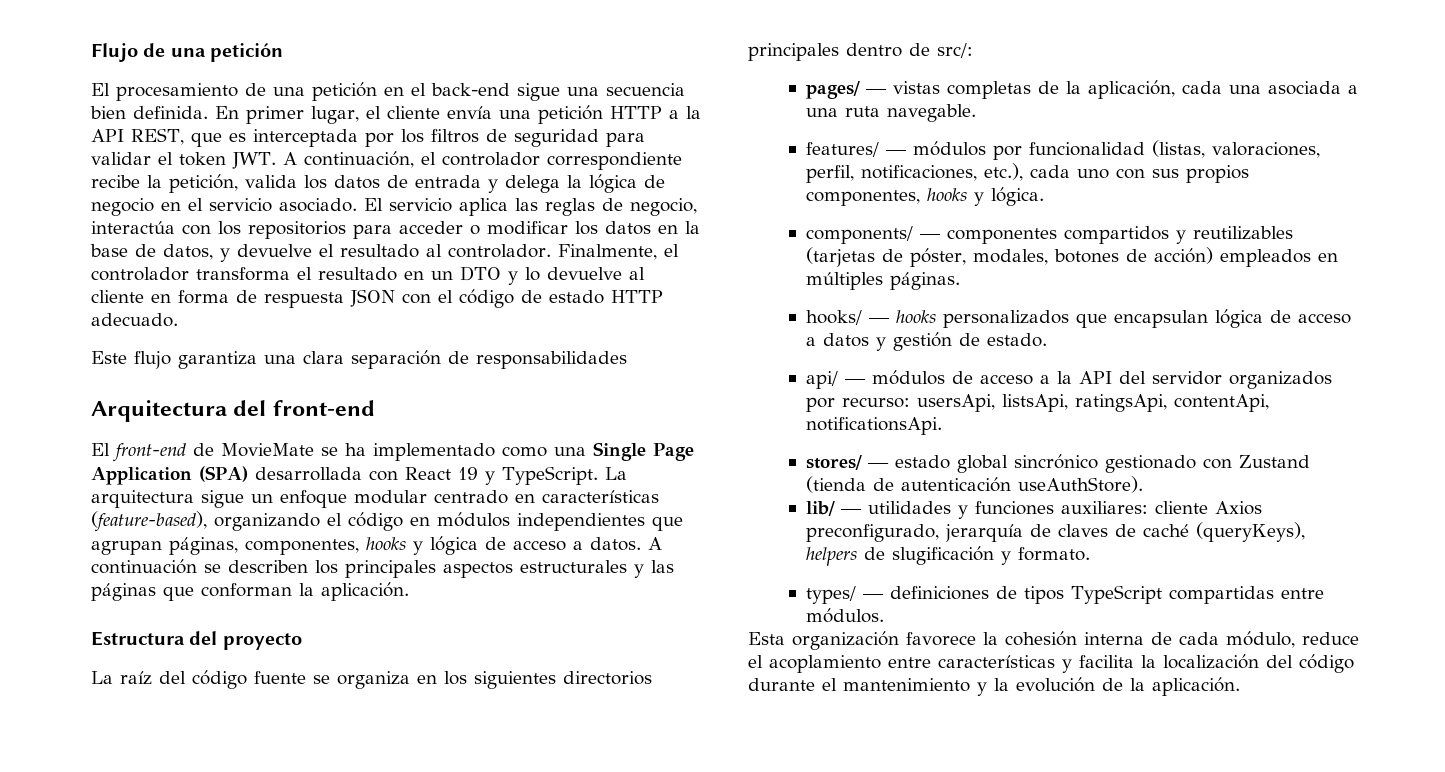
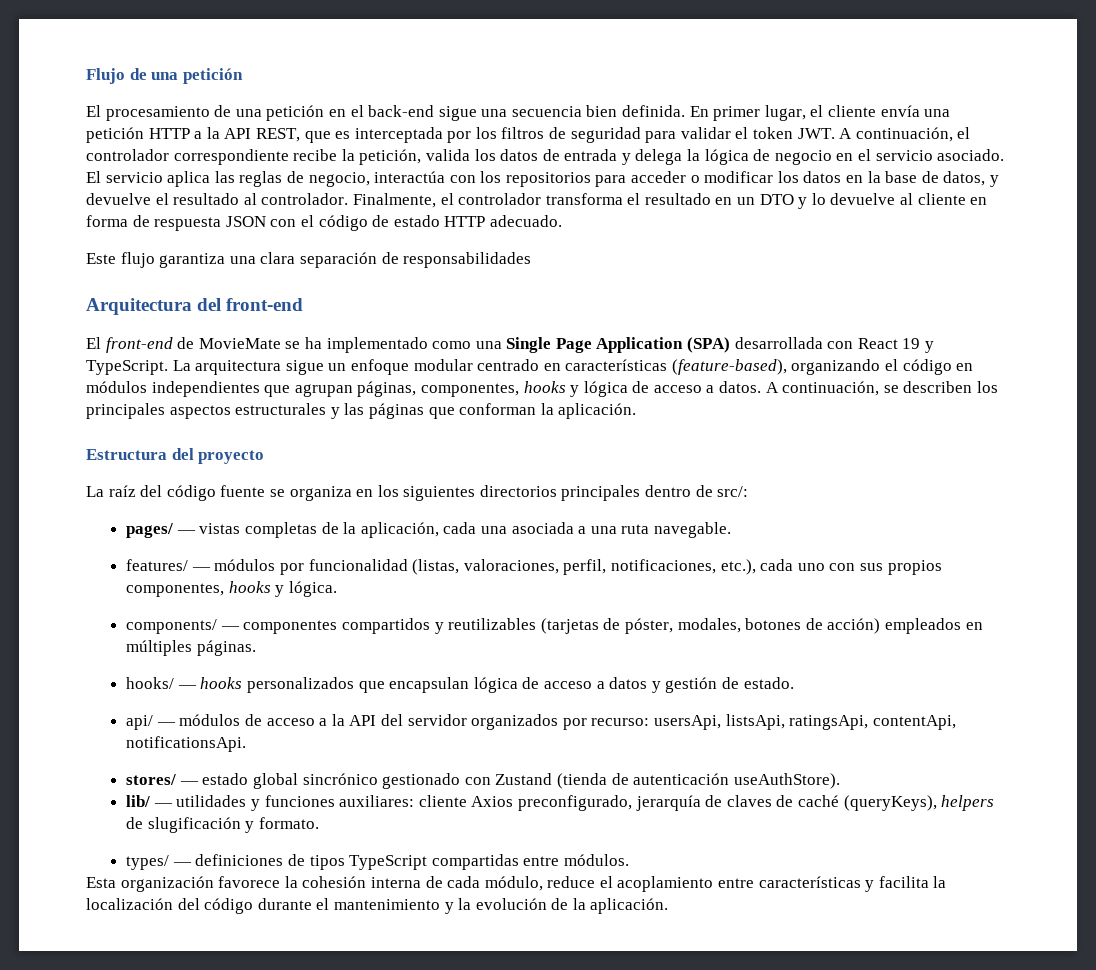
- A continuación se describen los principales aspectos estructurales y las páginas que conforman la aplicación.
+ A continuación, se describen los principales aspectos estructurales y las páginas que conforman la aplicación.

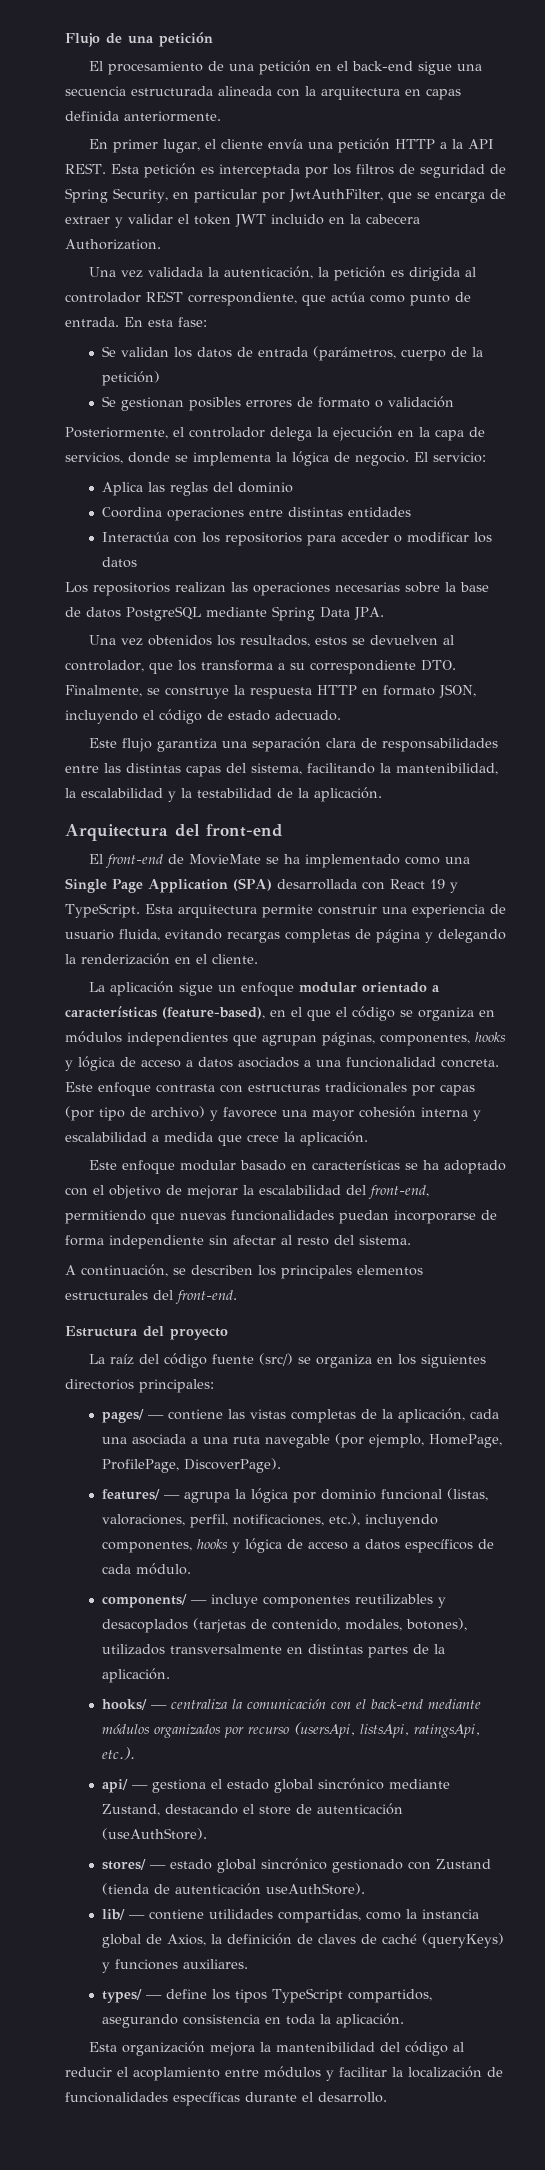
- El procesamiento de una petición en el back-end sigue una secuencia bien definida. En primer lugar, el cliente envía una petición HTTP a la API REST, que es interceptada por los filtros de seguridad para validar el token JWT. A continuación, el controlador correspondiente recibe la petición, valida los datos de entrada y delega la lógica de negocio en el servicio asociado. El servicio aplica las reglas de negocio, interactúa con los repositorios para acceder o modificar los datos en la base de datos, y devuelve el resultado al controlador. Finalmente, el controlador transforma el resultado en un DTO y lo devuelve al cliente en forma de respuesta JSON con el código de estado HTTP adecuado.
+ El procesamiento de una petición en el back-end sigue una secuencia estructurada alineada con la arquitectura en capas definida anteriormente.
+ En primer lugar, el cliente envía una petición HTTP a la API REST. Esta petición es interceptada por los filtros de seguridad de Spring Security, en particular por JwtAuthFilter, que se encarga de extraer y validar el token JWT incluido en la cabecera Authorization.
+ Una vez validada la autenticación, la petición es dirigida al controlador REST correspondiente, que actúa como punto de entrada. En esta fase:
+ Se validan los datos de entrada (parámetros, cuerpo de la petición)
+ Se gestionan posibles errores de formato o validación
+ Posteriormente, el controlador delega la ejecución en la capa de servicios, donde se implementa la lógica de negocio. El servicio:
+ Aplica las reglas del dominio
+ Coordina operaciones entre distintas entidades
+ Interactúa con los repositorios para acceder o modificar los datos
+ Los repositorios realizan las operaciones necesarias sobre la base de datos PostgreSQL mediante Spring Data JPA.
+ Una vez obtenidos los resultados, estos se devuelven al controlador, que los transforma a su correspondiente DTO. Finalmente, se construye la respuesta HTTP en formato JSON, incluyendo el código de estado adecuado.
- Este flujo garantiza una clara separación de responsabilidades
+ Este flujo garantiza una separación clara de responsabilidades entre las distintas capas del sistema, facilitando la mantenibilidad, la escalabilidad y la testabilidad de la aplicación.
- La arquitectura sigue un enfoque modular centrado en características (feature-based), organizando el código en módulos independientes que agrupan páginas, componentes, hooks y lógica de acceso a datos. A continuación, se describen los principales aspectos estructurales y las páginas que conforman la aplicación.
+ Esta arquitectura permite construir una experiencia de usuario fluida, evitando recargas completas de página y delegando la renderización en el cliente.
+ La aplicación sigue un enfoque modular orientado a características (feature-based), en el que el código se organiza en módulos independientes que agrupan páginas, componentes, hooks y lógica de acceso a datos asociados a una funcionalidad concreta. Este enfoque contrasta con estructuras tradicionales por capas (por tipo de archivo) y favorece una mayor cohesión interna y escalabilidad a medida que crece la aplicación.
+ Este enfoque modular basado en características se ha adoptado con el objetivo de mejorar la escalabilidad del front-end, permitiendo que nuevas funcionalidades puedan incorporarse de forma independiente sin afectar al resto del sistema.
+ A continuación, se describen los principales elementos estructurales del front-end.
- La raíz del código fuente se organiza en los siguientes directorios principales dentro de src/:
+ La raíz del código fuente (src/) se organiza en los siguientes directorios principales:
- pages/ — vistas completas de la aplicación, cada una asociada a una ruta navegable.
- features/ — módulos por funcionalidad (listas, valoraciones, perfil, notificaciones, etc.), cada uno con sus propios componentes, hooks y lógica.
- components/ — componentes compartidos y reutilizables (tarjetas de póster, modales, botones de acción) empleados en múltiples páginas.
- hooks/ — hooks personalizados que encapsulan lógica de acceso a datos y gestión de estado.
- api/ — módulos de acceso a la API del servidor organizados por recurso: usersApi, listsApi, ratingsApi, contentApi, notificationsApi.
+ pages/ — contiene las vistas completas de la aplicación, cada una asociada a una ruta navegable (por ejemplo, HomePage, ProfilePage, DiscoverPage).
+ features/ — agrupa la lógica por dominio funcional (listas, valoraciones, perfil, notificaciones, etc.), incluyendo componentes, hooks y lógica de acceso a datos específicos de cada módulo.
+ components/ — incluye componentes reutilizables y desacoplados (tarjetas de contenido, modales, botones), utilizados transversalmente en distintas partes de la aplicación.
+ hooks/ — centraliza la comunicación con el back-end mediante módulos organizados por recurso (usersApi, listsApi, ratingsApi, etc.).
+ api/ — gestiona el estado global sincrónico mediante Zustand, destacando el store de autenticación (useAuthStore).
- lib/ — utilidades y funciones auxiliares: cliente Axios preconfigurado, jerarquía de claves de caché (queryKeys), helpers de slugificación y formato.
- types/ — definiciones de tipos TypeScript compartidas entre módulos.
- Esta organización favorece la cohesión interna de cada módulo, reduce el acoplamiento entre características y facilita la localización del código durante el mantenimiento y la evolución de la aplicación.
+ lib/ — contiene utilidades compartidas, como la instancia global de Axios, la definición de claves de caché (queryKeys) y funciones auxiliares.
+ types/ — define los tipos TypeScript compartidos, asegurando consistencia en toda la aplicación.
+ Esta organización mejora la mantenibilidad del código al reducir el acoplamiento entre módulos y facilitar la localización de funcionalidades específicas durante el desarrollo.

